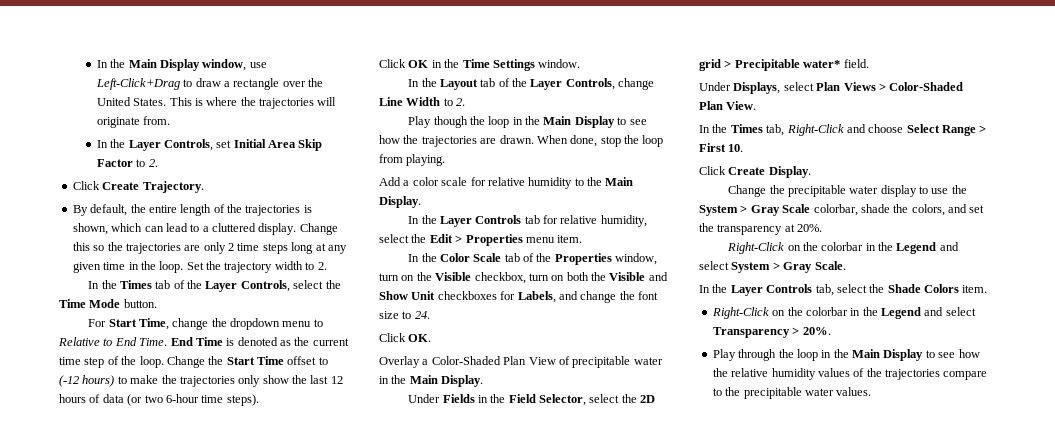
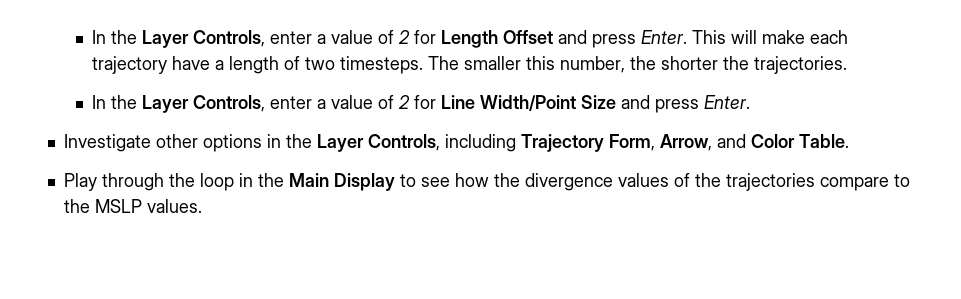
- In the Main Display window, use Left-Click+Drag to draw a rectangle over the United States. This is where the trajectories will originate from.
- In the Layer Controls, set Initial Area Skip Factor to 2.
- Click Create Trajectory.
- By default, the entire length of the trajectories is shown, which can lead to a cluttered display. Change this so the trajectories are only 2 time steps long at any given time in the loop. Set the trajectory width to 2.
- In the Times tab of the Layer Controls, select the Time Mode button.
- For Start Time, change the dropdown menu to Relative to End Time. End Time is denoted as the current time step of the loop. Change the Start Time offset to (-12 hours) to make the trajectories only show the last 12 hours of data (or two 6-hour time steps).
- Click OK in the Time Settings window.
- In the Layout tab of the Layer Controls, change Line Width to 2.
- Play though the loop in the Main Display to see how the trajectories are drawn. When done, stop the loop from playing.
- Add a color scale for relative humidity to the Main Display.
- In the Layer Controls tab for relative humidity, select the Edit > Properties menu item.
- In the Color Scale tab of the Properties window, turn on the Visible checkbox, turn on both the Visible and Show Unit checkboxes for Labels, and change the font size to 24.
- Click OK.
- Overlay a Color-Shaded Plan View of precipitable water in the Main Display.
- Under Fields in the Field Selector, select the 2D grid > Precipitable water* field.
- Under Displays, select Plan Views > Color-Shaded Plan View.
- In the Times tab, Right-Click and choose Select Range > First 10.
- Click Create Display.
- Change the precipitable water display to use the System > Gray Scale colorbar, shade the colors, and set the transparency at 20%.
- Right-Click on the colorbar in the Legend and select System > Gray Scale.
- In the Layer Controls tab, select the Shade Colors item.
- Right-Click on the colorbar in the Legend and select Transparency > 20%.
+ In the Layer Controls, enter a value of 2 for Length Offset and press Enter. This will make each trajectory have a length of two timesteps. The smaller this number, the shorter the trajectories.
+ In the Layer Controls, enter a value of 2 for Line Width/Point Size and press Enter.
+ Investigate other options in the Layer Controls, including Trajectory Form, Arrow, and Color Table.
- Play through the loop in the Main Display to see how the relative humidity values of the trajectories compare to the precipitable water values.
+ Play through the loop in the Main Display to see how the divergence values of the trajectories compare to the MSLP values.

